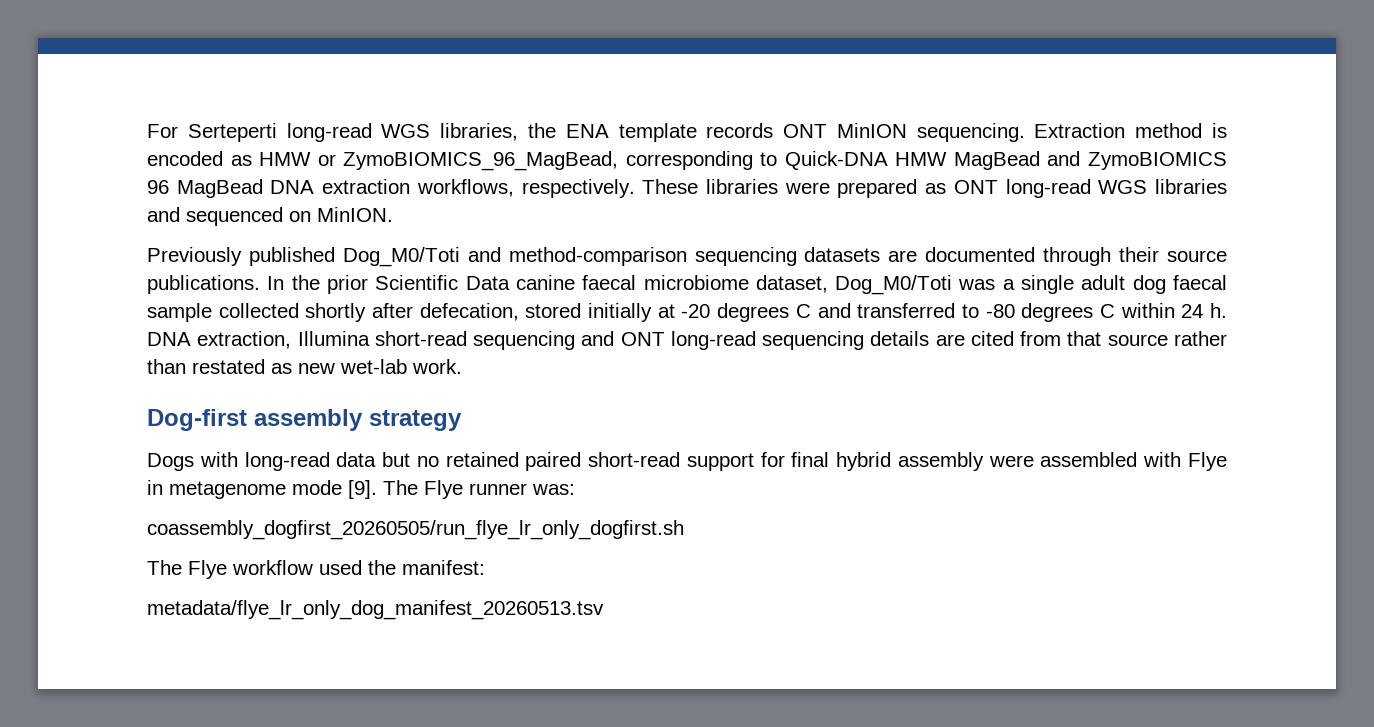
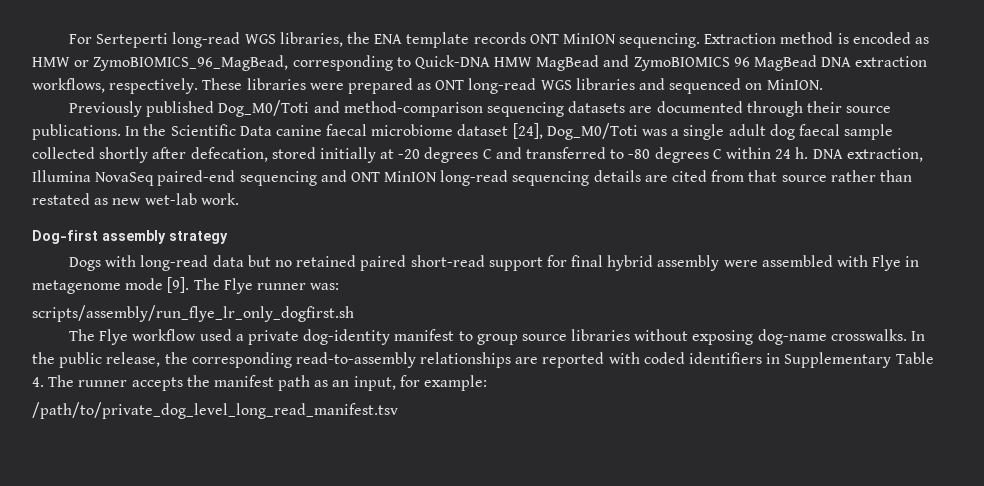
- In the prior Scientific Data canine faecal microbiome dataset, Dog_M0/Toti was a single adult dog faecal sample collected shortly after defecation, stored initially at -20 degrees C and transferred to -80 degrees C within 24 h.
+ In the Scientific Data canine faecal microbiome dataset [24], Dog_M0/Toti was a single adult dog faecal sample collected shortly after defecation, stored initially at -20 degrees C and transferred to -80 degrees C within 24 h.
- DNA extraction, Illumina short-read sequencing and ONT long-read sequencing details are cited from that source rather than restated as new wet-lab work.
+ DNA extraction, Illumina NovaSeq paired-end sequencing and ONT MinION long-read sequencing details are cited from that source rather than restated as new wet-lab work.
- coassembly_dogfirst_20260505/run_flye_lr_only_dogfirst.sh
+ scripts/assembly/run_flye_lr_only_dogfirst.sh
- The Flye workflow used the manifest:
- metadata/flye_lr_only_dog_manifest_20260513.tsv
+ The Flye workflow used a private dog-identity manifest to group source libraries without exposing dog-name crosswalks. In the public release, the corresponding read-to-assembly relationships are reported with coded identifiers in Supplementary Table 4. The runner accepts the manifest path as an input, for example:
+ /path/to/private_dog_level_long_read_manifest.tsv

